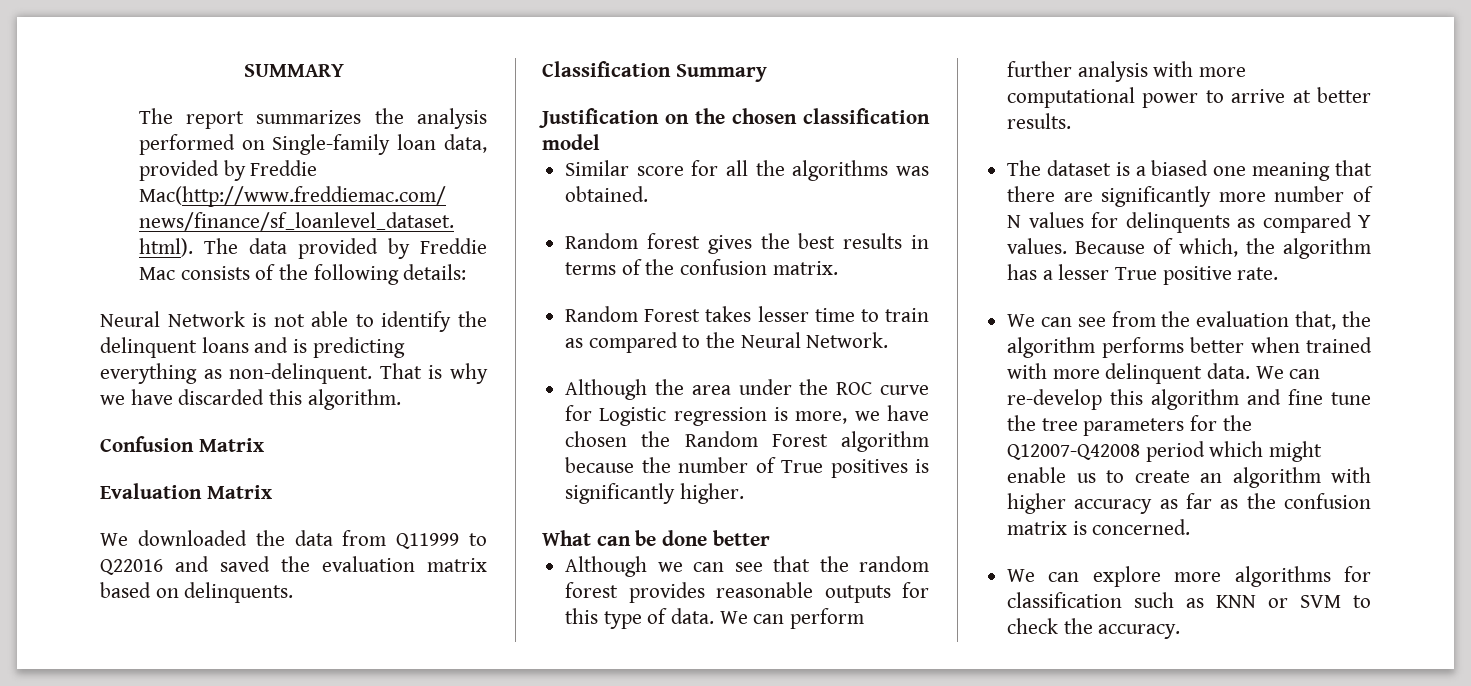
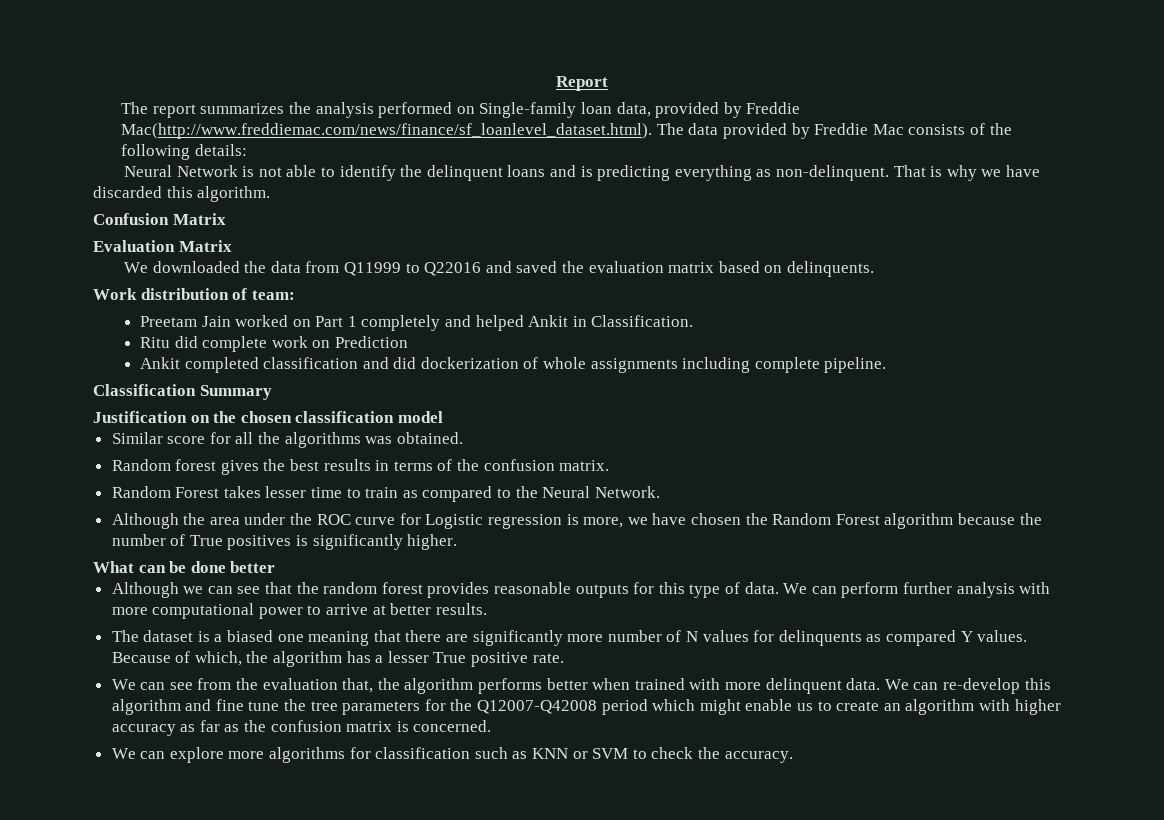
- SUMMARY
+ Report
+ Work distribution of team:
+ Preetam Jain worked on Part 1 completely and helped Ankit in Classification.
+ Ritu did complete work on Prediction
+ Ankit completed classification and did dockerization of whole assignments including complete pipeline.

